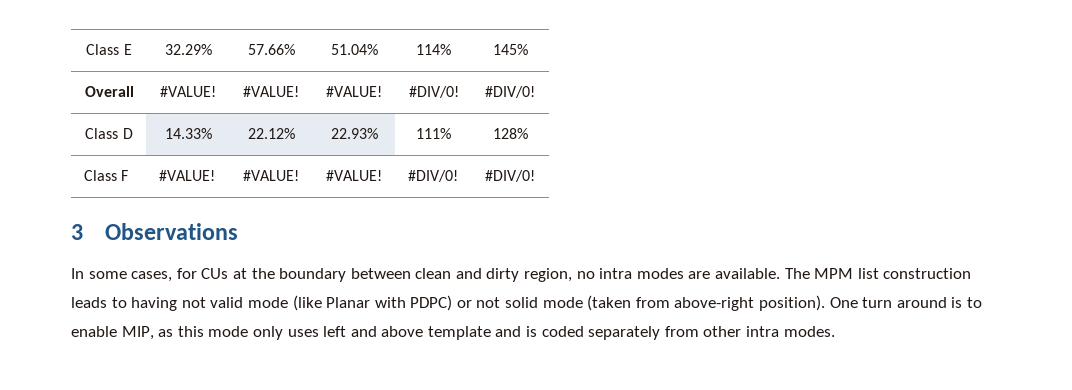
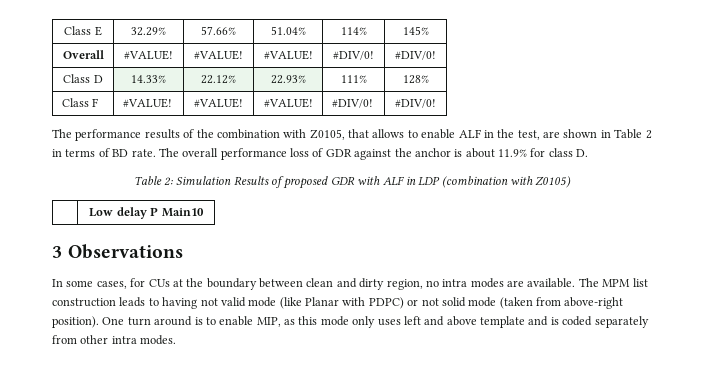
+ The performance results of the combination with Z0105, that allows to enable ALF in the test, are shown in Table 2 in terms of BD rate. The overall performance loss of GDR against the anchor is about 11.9% for class D.
+ Table 2: Simulation Results of proposed GDR with ALF in LDP (combination with Z0105)
+ | Low delay P Main10

